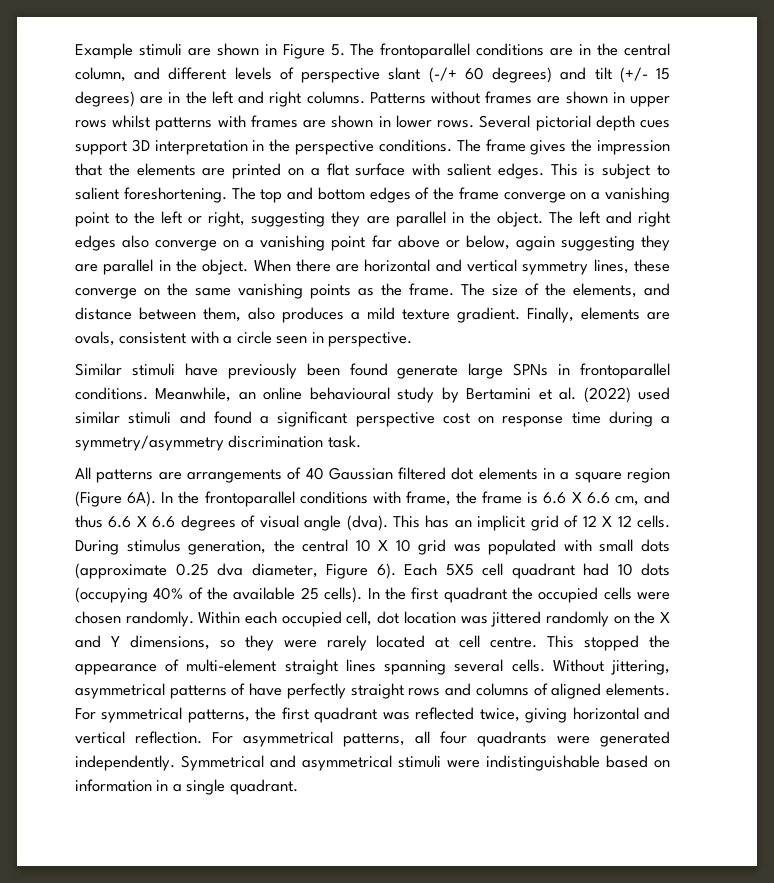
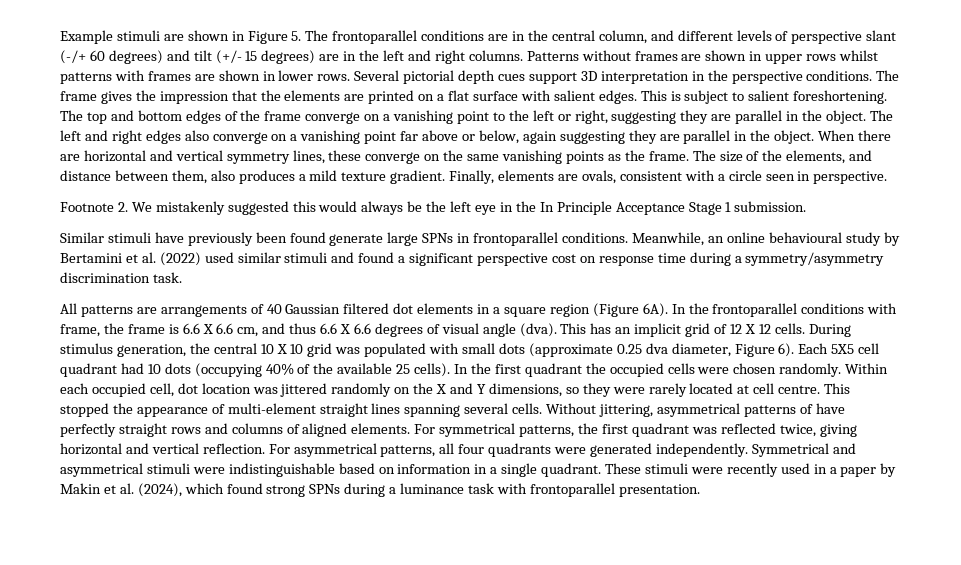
+ Footnote 2. We mistakenly suggested this would always be the left eye in the In Principle Acceptance Stage 1 submission.
+ These stimuli were recently used in a paper by Makin et al. (2024), which found strong SPNs during a luminance task with frontoparallel presentation.

